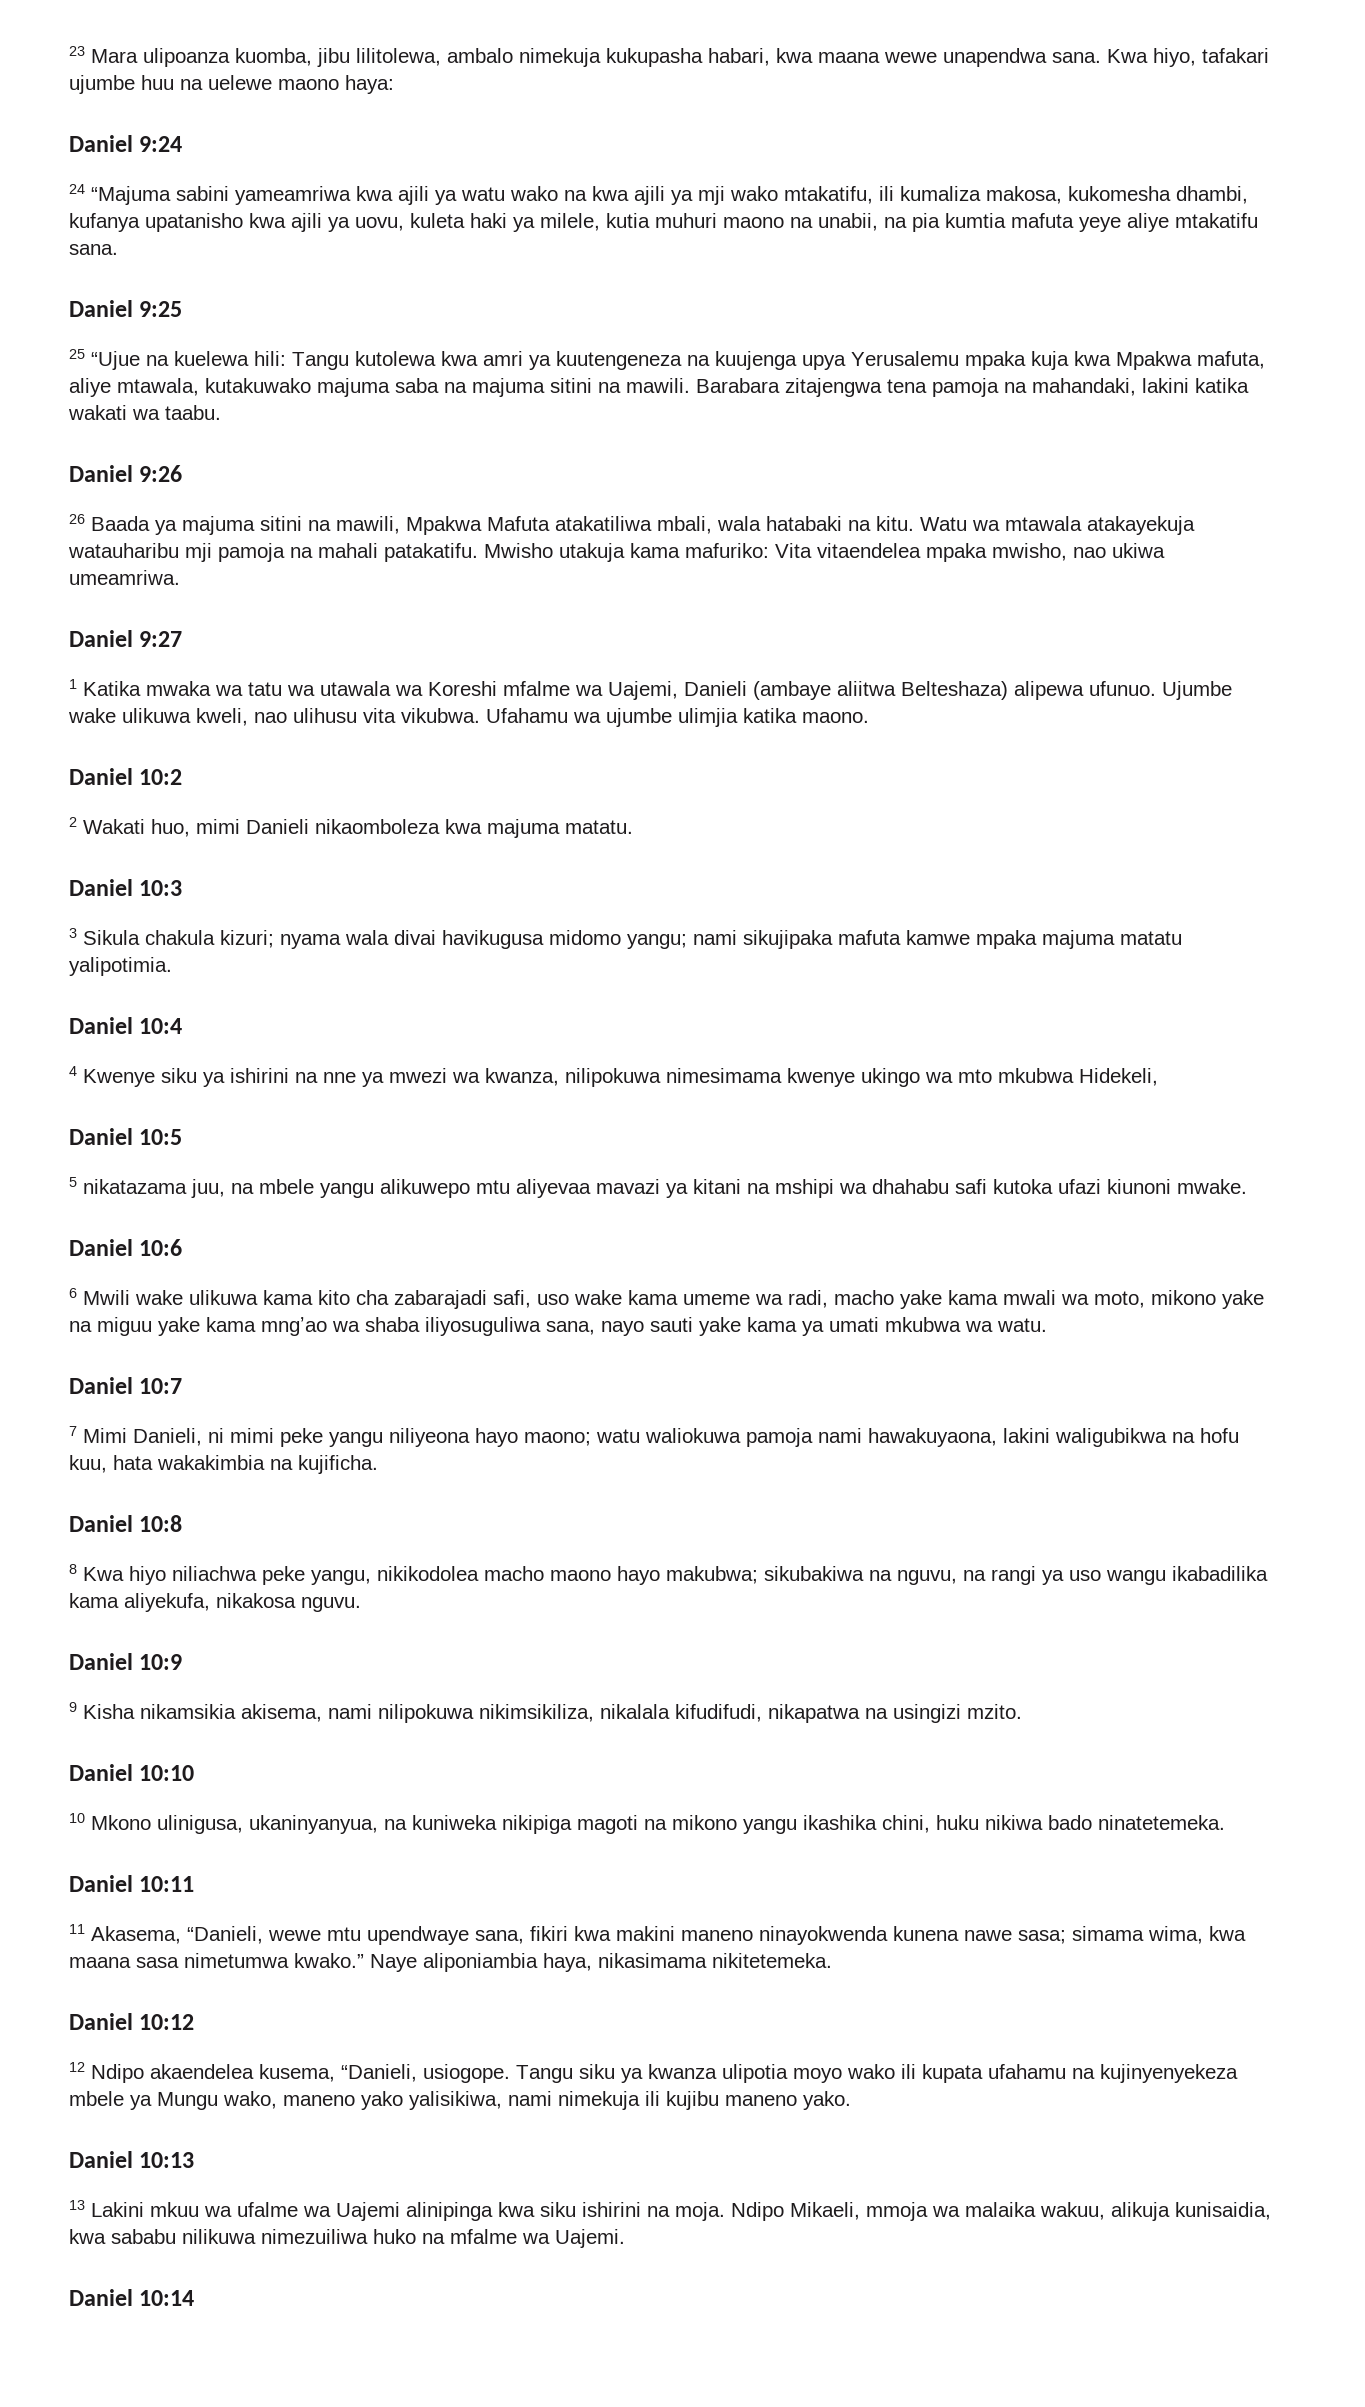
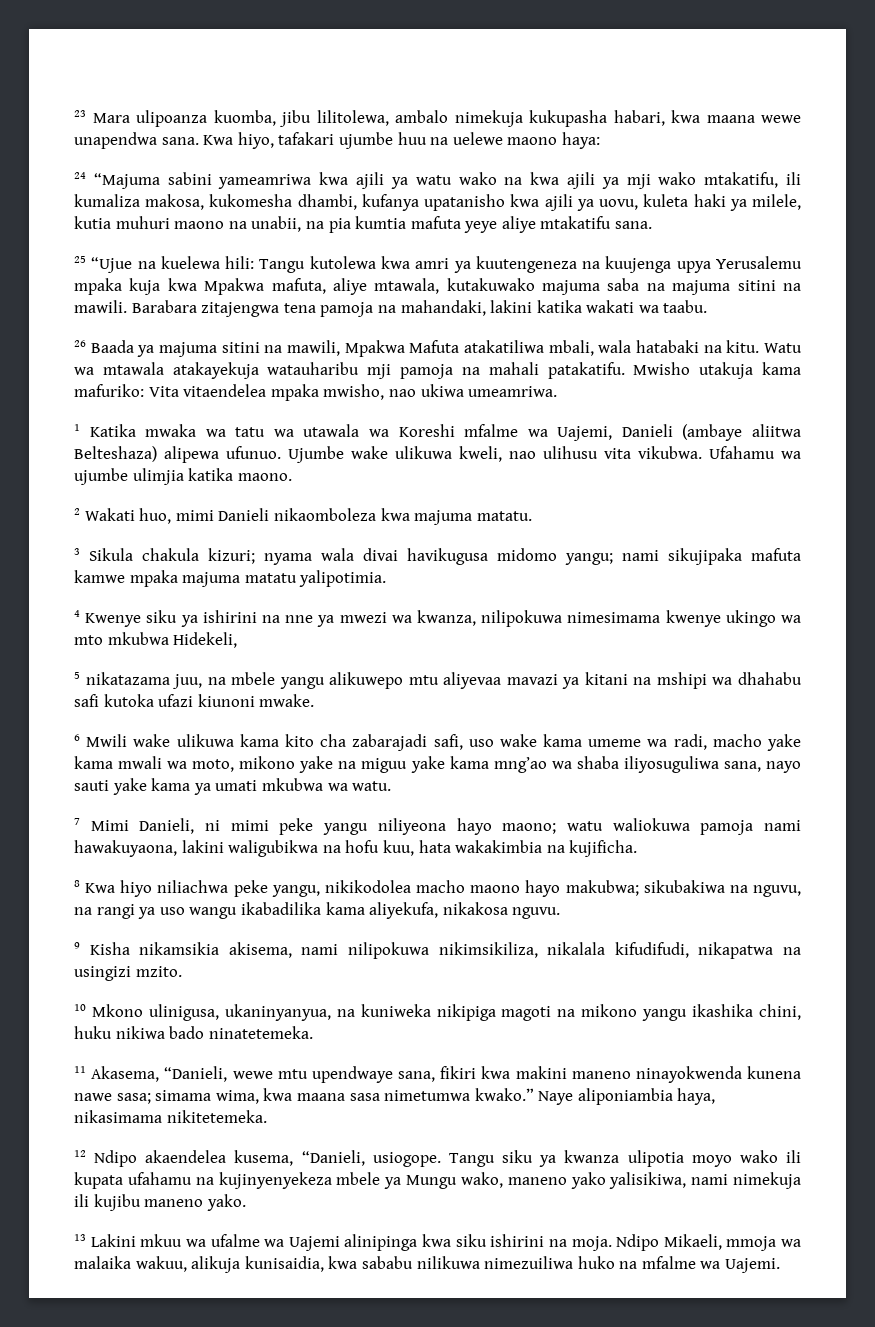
- Daniel 9:24
- Daniel 9:25
- Daniel 9:26
- Daniel 9:27
- Daniel 10:2
- Daniel 10:3
- Daniel 10:4
- Daniel 10:5
- Daniel 10:6
- Daniel 10:7
- Daniel 10:8
- Daniel 10:9
- Daniel 10:10
- Daniel 10:11
- Daniel 10:12
- Daniel 10:13
- Daniel 10:14

